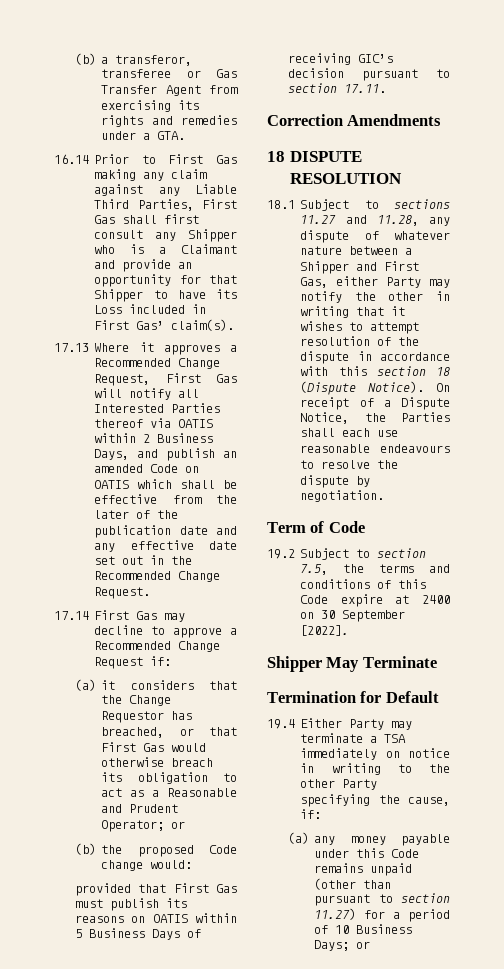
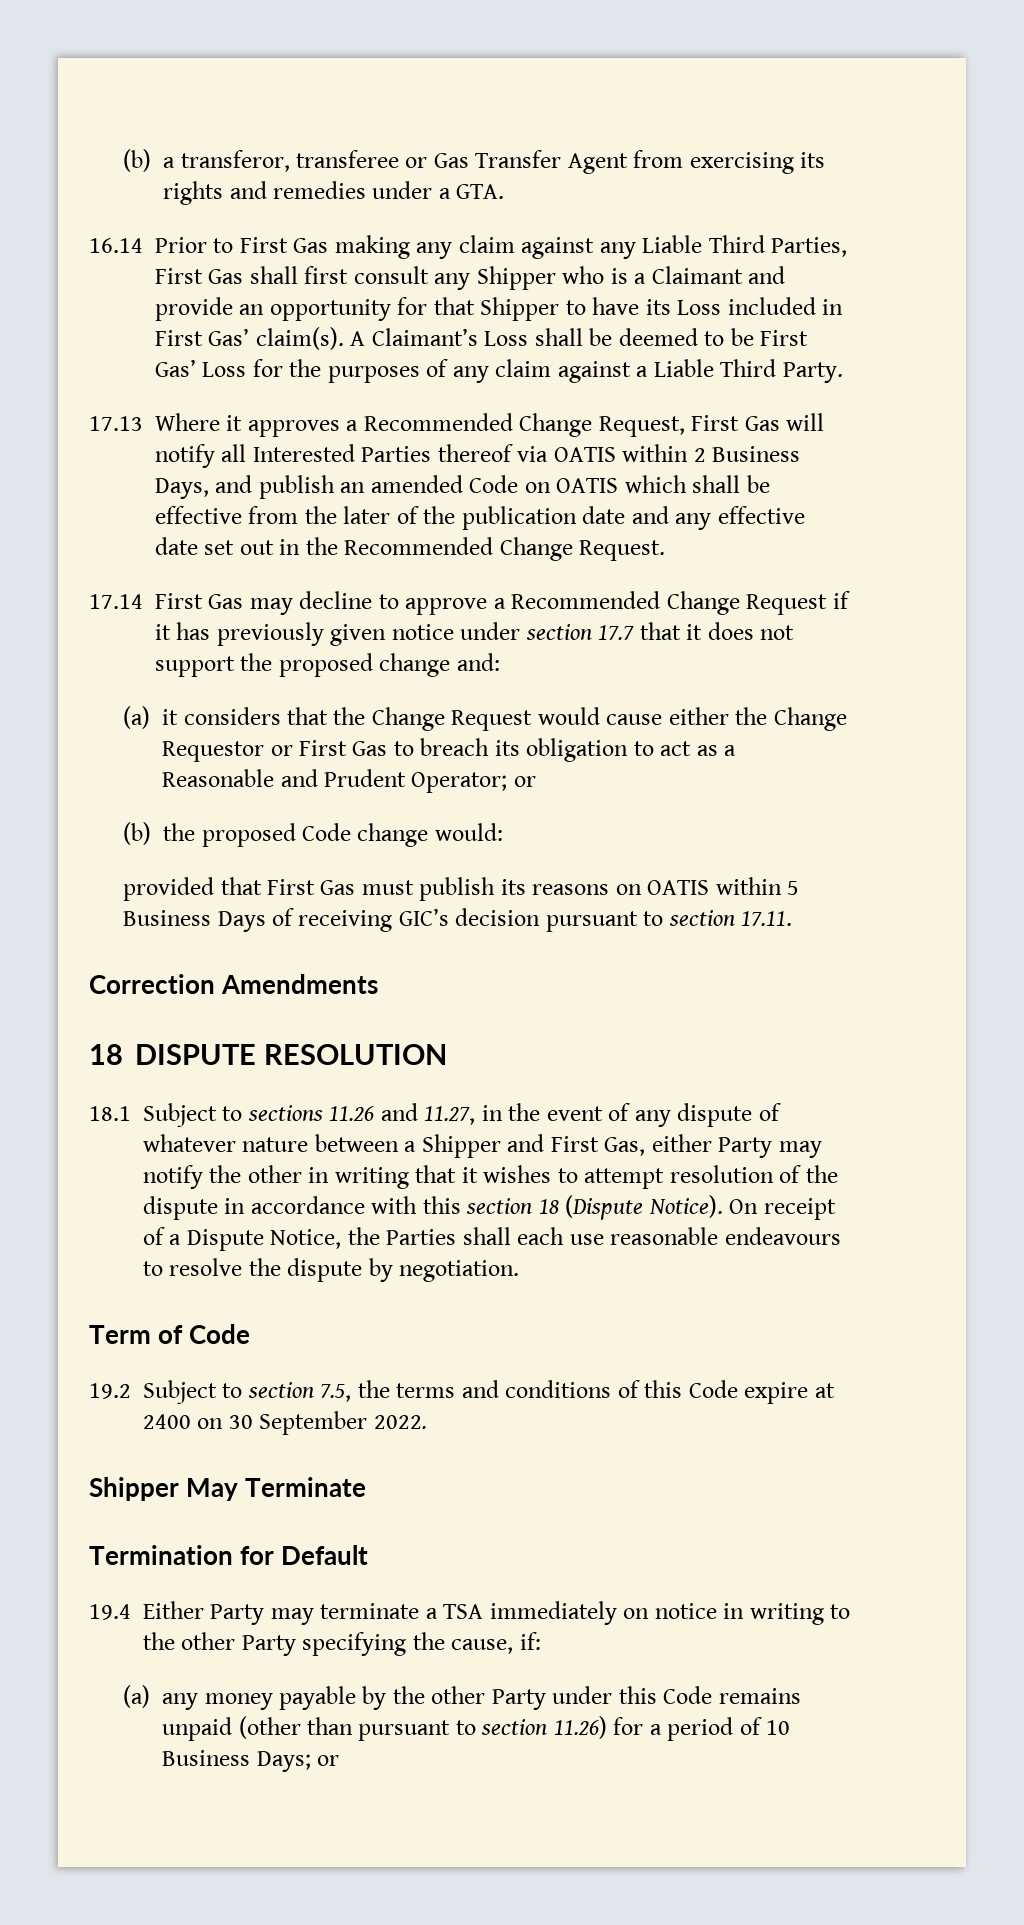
+ A Claimant’s Loss shall be deemed to be First Gas’ Loss for the purposes of any claim against a Liable Third Party.
- 17.14 First Gas may decline to approve a Recommended Change Request if:
+ 17.14 First Gas may decline to approve a Recommended Change Request if it has previously given notice under section 17.7 that it does not support the proposed change and:
- (a) it considers that the Change Requestor has breached, or that First Gas would otherwise breach its obligation to act as a Reasonable and Prudent Operator; or
+ (a) it considers that the Change Request would cause either the Change Requestor or First Gas to breach its obligation to act as a Reasonable and Prudent Operator; or
- 18.1 Subject to sections 11.27 and 11.28, any dispute of whatever nature between a Shipper and First Gas, either Party may notify the other in writing that it wishes to attempt resolution of the dispute in accordance with this section 18 (Dispute Notice).
+ 18.1 Subject to sections 11.26 and 11.27, in the event of any dispute of whatever nature between a Shipper and First Gas, either Party may notify the other in writing that it wishes to attempt resolution of the dispute in accordance with this section 18 (Dispute Notice).
- 19.2 Subject to section 7.5, the terms and conditions of this Code expire at 2400 on 30 September [2022].
+ 19.2 Subject to section 7.5, the terms and conditions of this Code expire at 2400 on 30 September 2022.
- (a) any money payable under this Code remains unpaid (other than pursuant to section 11.27) for a period of 10 Business Days; or
+ (a) any money payable by the other Party under this Code remains unpaid (other than pursuant to section 11.26) for a period of 10 Business Days; or

